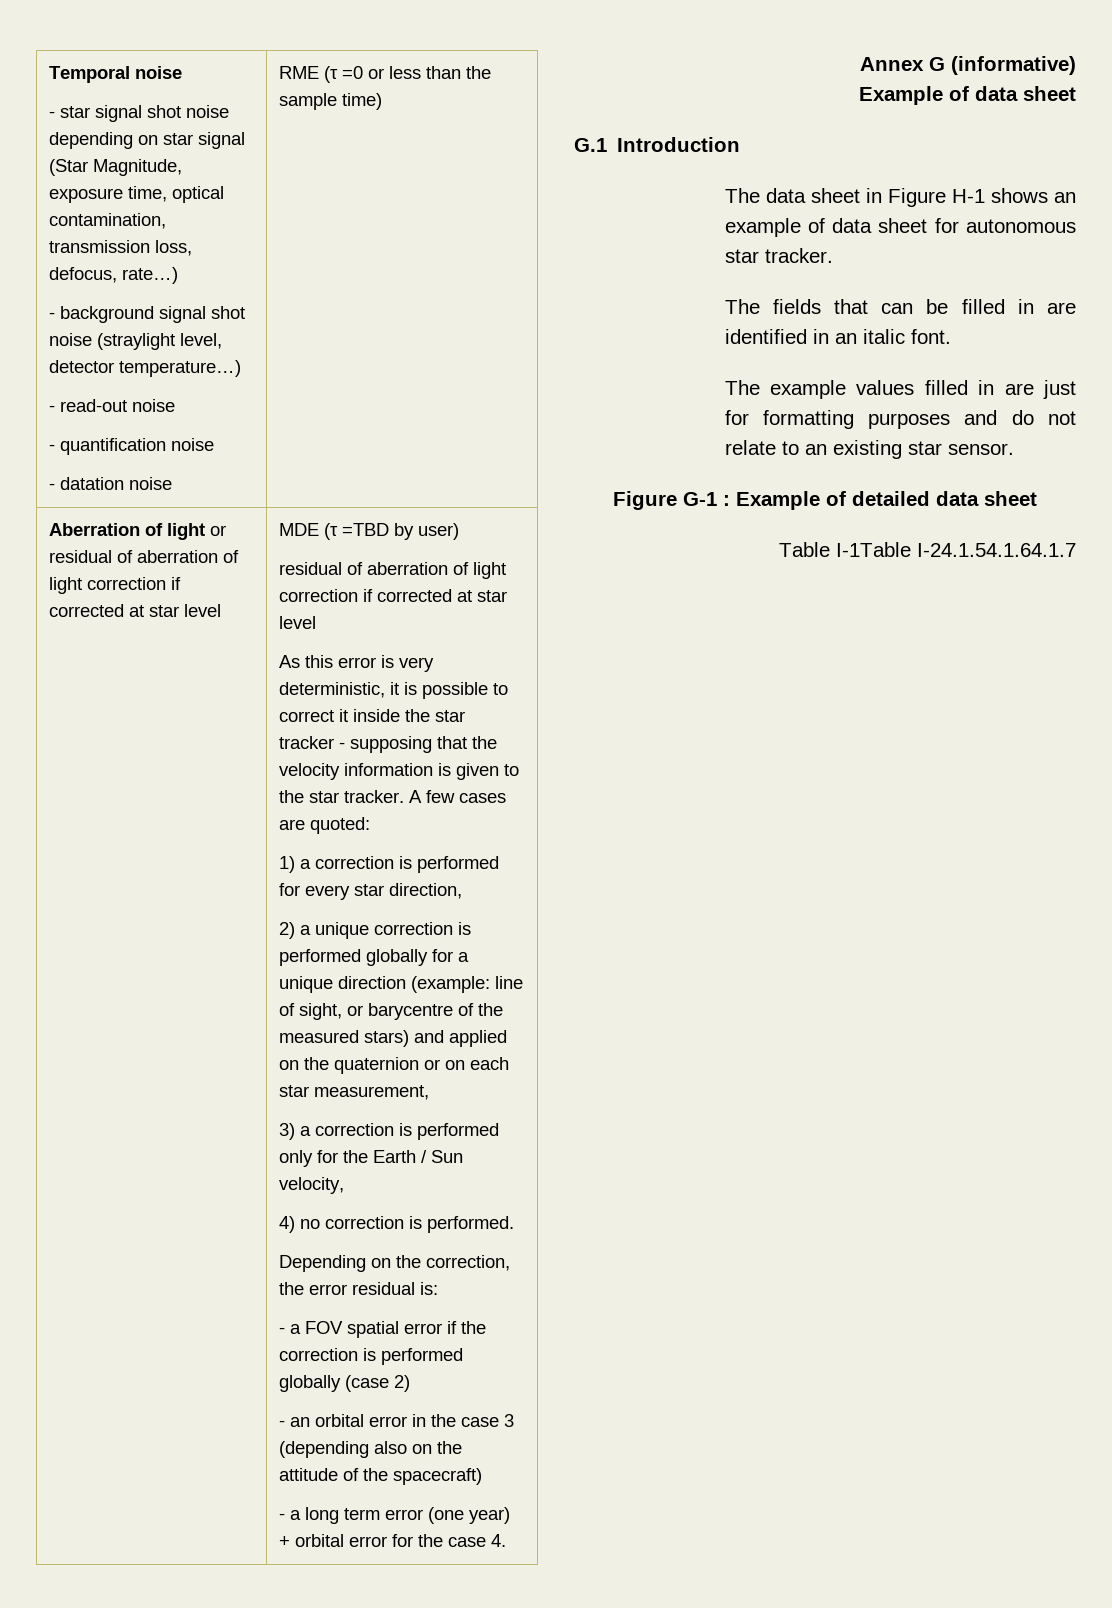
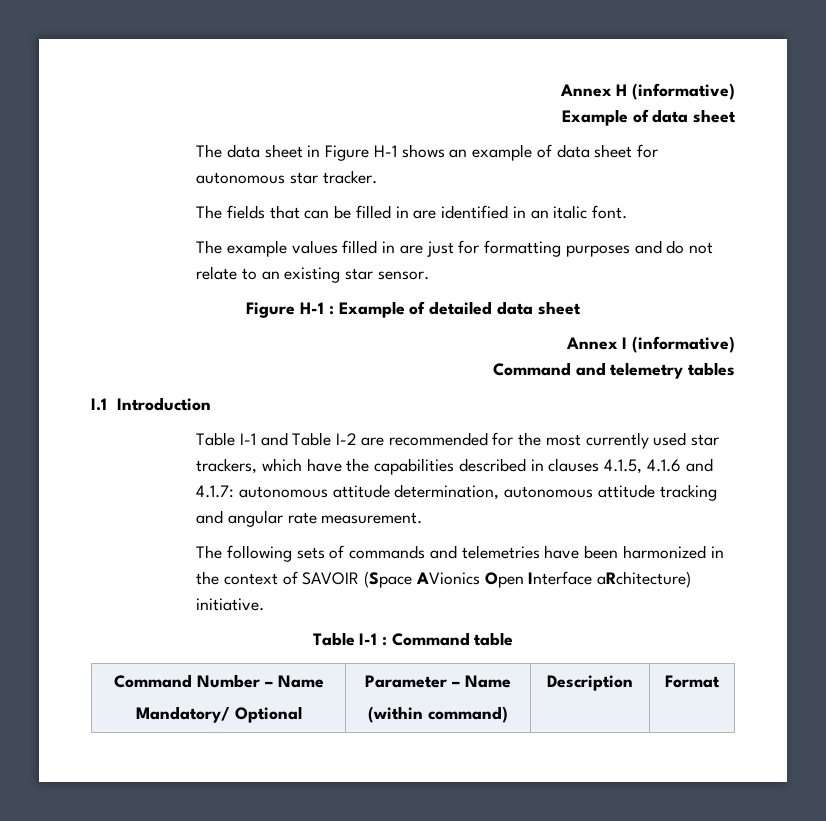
- Temporal noise
- - star signal shot noise depending on star signal (Star Magnitude, exposure time, optical contamination, transmission loss, defocus, rate…)
- - background signal shot noise (straylight level, detector temperature…)
- - read-out noise
- - quantification noise
- - datation noise | RME (τ =0 or less than the sample time)
- Aberration of light or residual of aberration of light correction if corrected at star level | MDE (τ =TBD by user)
- residual of aberration of light correction if corrected at star level
- As this error is very deterministic, it is possible to correct it inside the star tracker - supposing that the velocity information is given to the star tracker. A few cases are quoted:
- 1) a correction is performed for every star direction,
- 2) a unique correction is performed globally for a unique direction (example: line of sight, or barycentre of the measured stars) and applied on the quaternion or on each star measurement,
- 3) a correction is performed only for the Earth / Sun velocity,
- 4) no correction is performed.
- Depending on the correction, the error residual is:
- - a FOV spatial error if the correction is performed globally (case 2)
- - an orbital error in the case 3 (depending also on the attitude of the spacecraft)
- - a long term error (one year) + orbital error for the case 4.
- Annex G (informative)
+ Annex H (informative)
- G.1 Introduction
- Figure G-1 : Example of detailed data sheet
+ Figure H-1 : Example of detailed data sheet
- Table I-1Table I-24.1.54.1.64.1.7
+ Annex I (informative)
+ Command and telemetry tables
+ I.1 Introduction
+ Table I-1 and Table I-2 are recommended for the most currently used star trackers, which have the capabilities described in clauses 4.1.5, 4.1.6 and 4.1.7: autonomous attitude determination, autonomous attitude tracking and angular rate measurement.
+ The following sets of commands and telemetries have been harmonized in the context of SAVOIR (Space AVionics Open Interface aRchitecture) initiative.
+ Table I-1 : Command table
+ Command Number – Name
+ Mandatory/ Optional | Parameter – Name
+ (within command) | Description | Format

